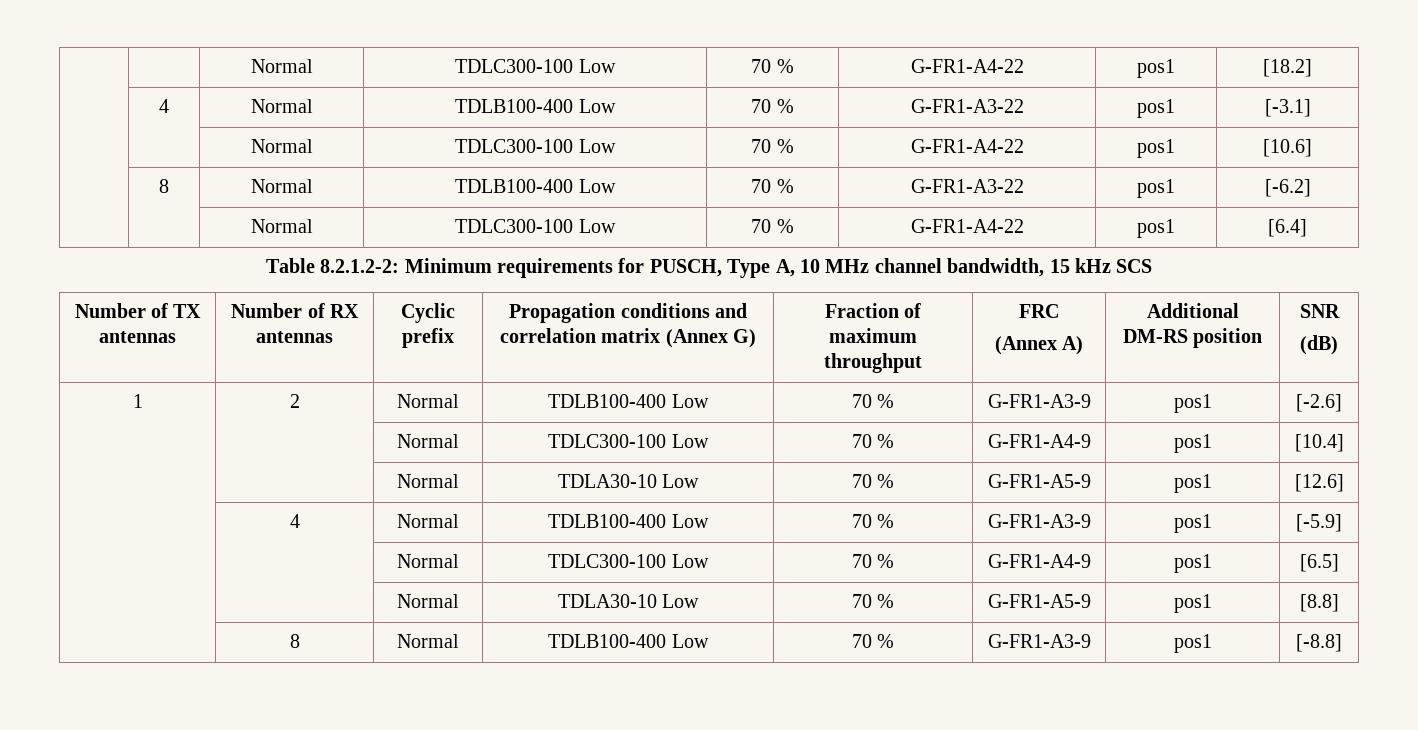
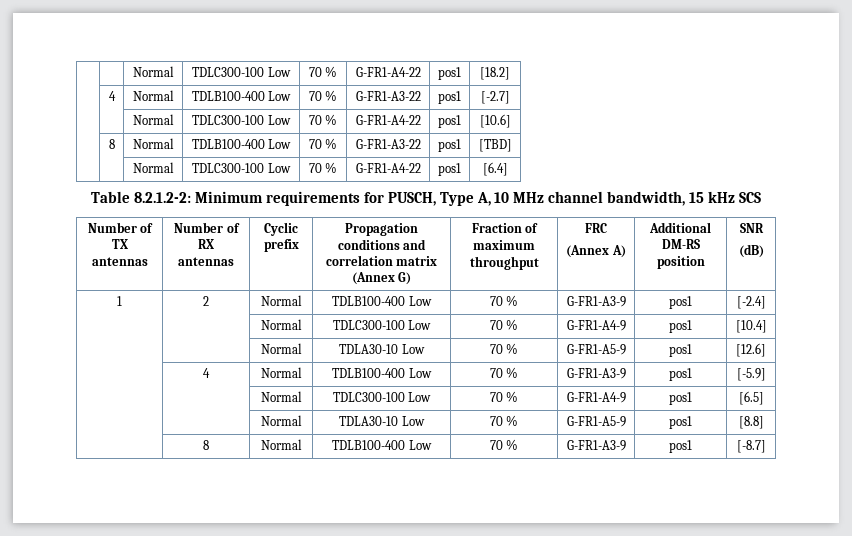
- | 4 | Normal | TDLB100-400 Low | 70 % | G-FR1-A3-22 | pos1 | [-3.1]
+ | 4 | Normal | TDLB100-400 Low | 70 % | G-FR1-A3-22 | pos1 | [-2.7]
- | 8 | Normal | TDLB100-400 Low | 70 % | G-FR1-A3-22 | pos1 | [-6.2]
+ | 8 | Normal | TDLB100-400 Low | 70 % | G-FR1-A3-22 | pos1 | [TBD]
- 1 | 2 | Normal | TDLB100-400 Low | 70 % | G-FR1-A3-9 | pos1 | [-2.6]
+ 1 | 2 | Normal | TDLB100-400 Low | 70 % | G-FR1-A3-9 | pos1 | [-2.4]
- | 8 | Normal | TDLB100-400 Low | 70 % | G-FR1-A3-9 | pos1 | [-8.8]
+ | 8 | Normal | TDLB100-400 Low | 70 % | G-FR1-A3-9 | pos1 | [-8.7]

